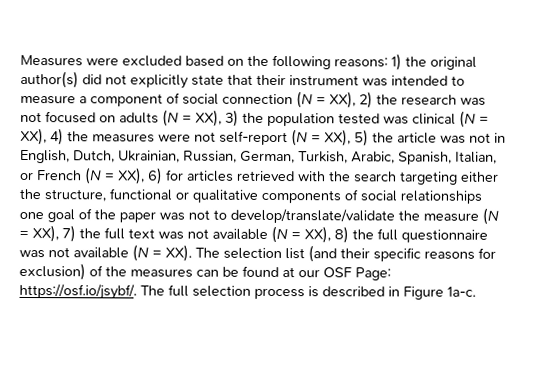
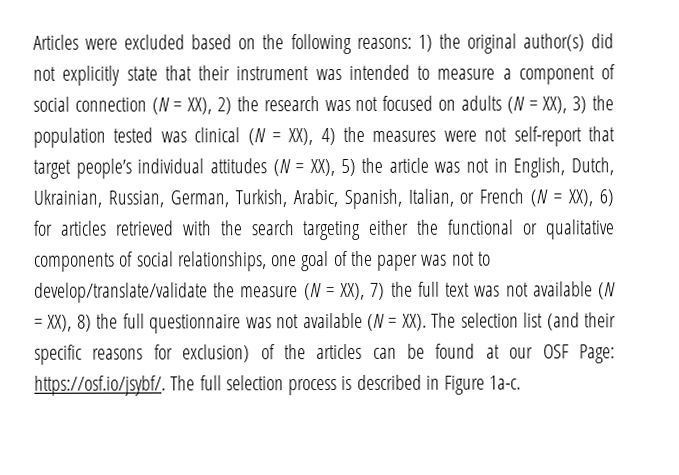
- Measures were excluded based on the following reasons:
+ Articles were excluded based on the following reasons:
- 1) the original author(s) did not explicitly state that their instrument was intended to measure a component of social connection (N = XX), 2) the research was not focused on adults (N = XX), 3) the population tested was clinical (N = XX), 4) the measures were not self-report (N = XX), 5) the article was not in English, Dutch, Ukrainian, Russian, German, Turkish, Arabic, Spanish, Italian, or French (N = XX), 6) for articles retrieved with the search targeting either the structure, functional or qualitative components of social relationships one goal of the paper was not to develop/translate/validate the measure (N = XX), 7) the full text was not available (N = XX), 8) the full questionnaire was not available (N = XX). The selection list (and their specific reasons for exclusion) of the measures can be found at our OSF Page:
+ 1) the original author(s) did not explicitly state that their instrument was intended to measure a component of social connection (N = XX), 2) the research was not focused on adults (N = XX), 3) the population tested was clinical (N = XX), 4) the measures were not self-report that target people’s individual attitudes (N = XX), 5) the article was not in English, Dutch, Ukrainian, Russian, German, Turkish, Arabic, Spanish, Italian, or French (N = XX), 6) for articles retrieved with the search targeting either the functional or qualitative components of social relationships, one goal of the paper was not to develop/translate/validate the measure (N = XX), 7) the full text was not available (N = XX), 8) the full questionnaire was not available (N = XX). The selection list (and their specific reasons for exclusion) of the articles can be found at our OSF Page:

